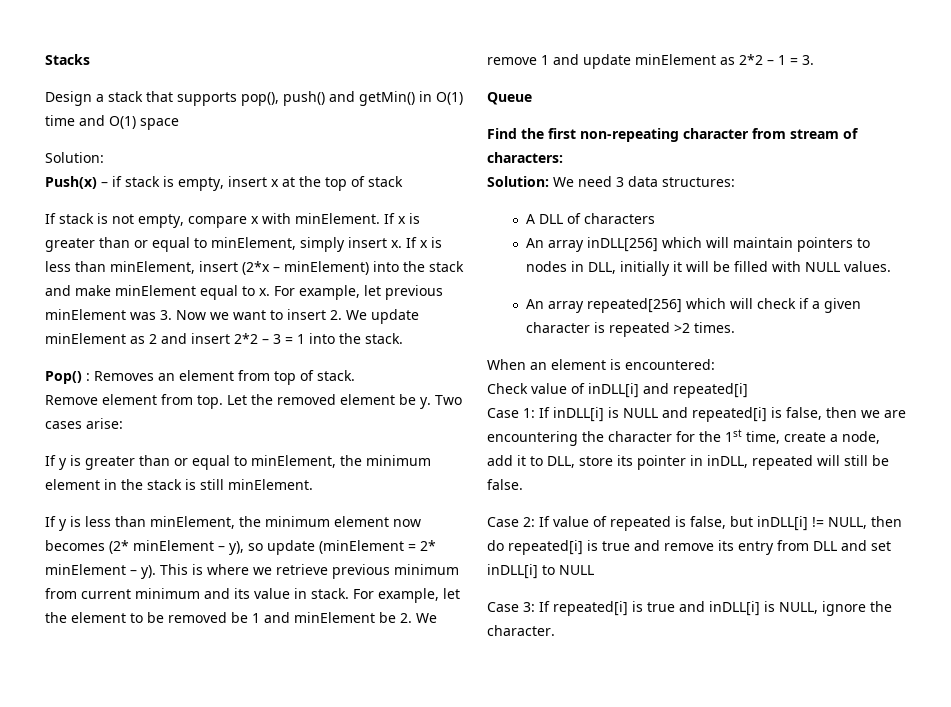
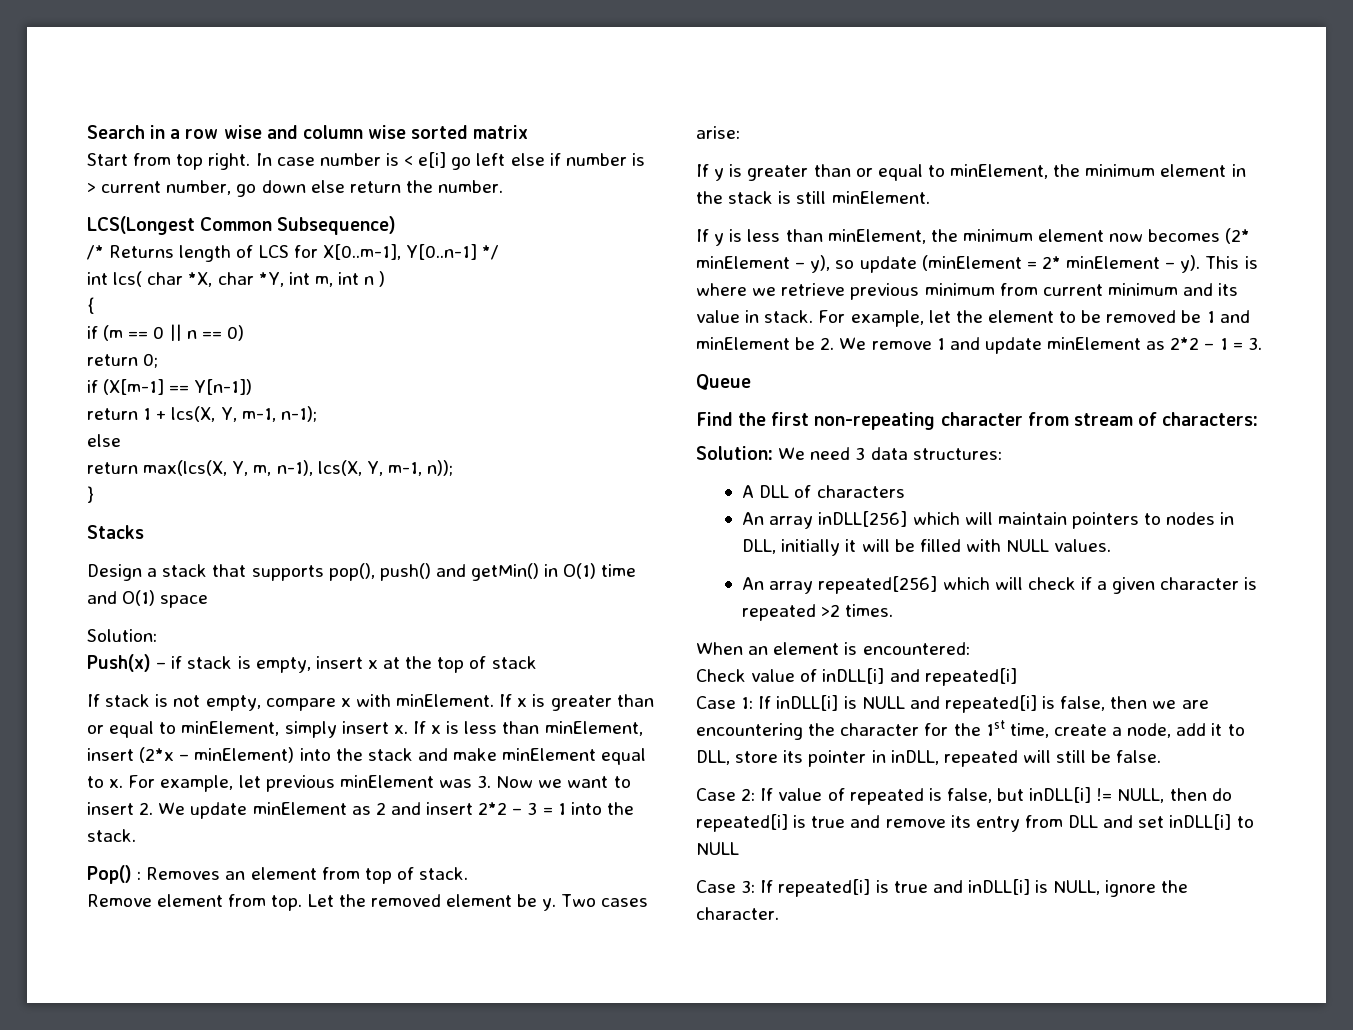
+ Search in a row wise and column wise sorted matrix
+ Start from top right. In case number is < e[i] go left else if number is > current number, go down else return the number.
+ LCS(Longest Common Subsequence)
+ /* Returns length of LCS for X[0..m-1], Y[0..n-1] */
+ int lcs( char *X, char *Y, int m, int n )
+ {
+ if (m == 0 || n == 0)
+ return 0;
+ if (X[m-1] == Y[n-1])
+ return 1 + lcs(X, Y, m-1, n-1);
+ else
+ return max(lcs(X, Y, m, n-1), lcs(X, Y, m-1, n));
+ }

